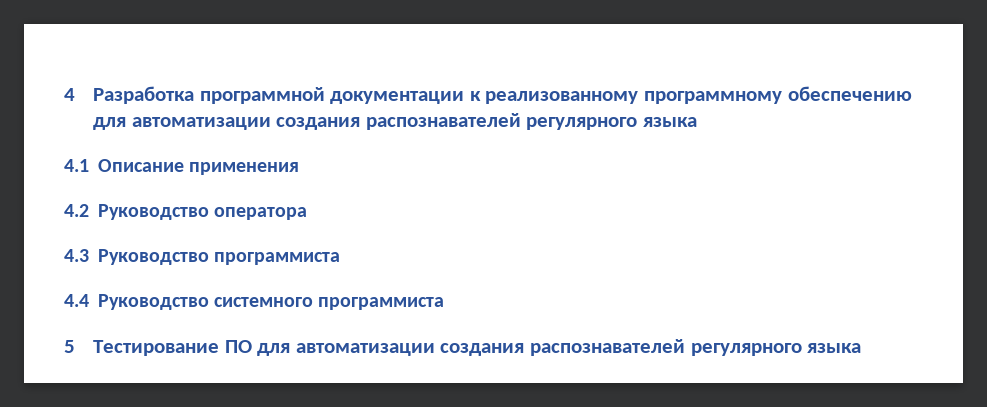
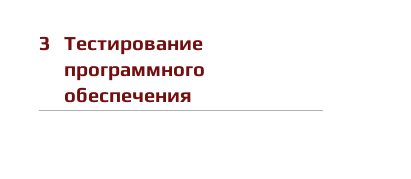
- 4 Разработка программной документации к реализованному программному обеспечению для автоматизации создания распознавателей регулярного языка
- 4.1 Описание применения
- 4.2 Руководство оператора
- 4.3 Руководство программиста
- 4.4 Руководство системного программиста
- 5 Тестирование ПО для автоматизации создания распознавателей регулярного языка
+ 3 Тестирование программного обеспечения

